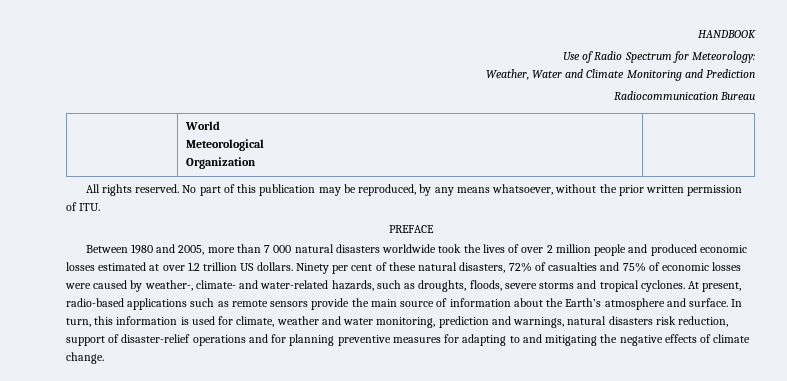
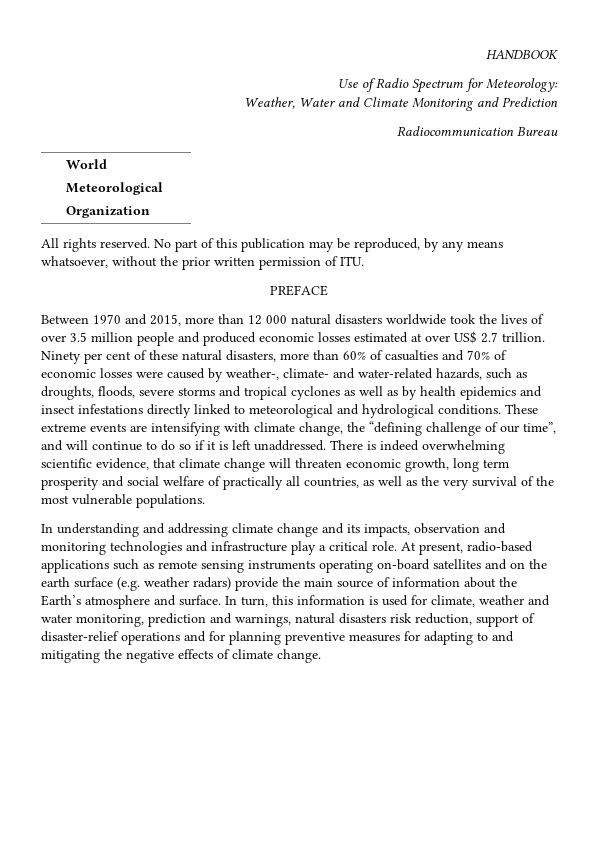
- Between 1980 and 2005, more than 7 000 natural disasters worldwide took the lives of over 2 million people and produced economic losses estimated at over 1.2 trillion US dollars.
+ Between 1970 and 2015, more than 12 000 natural disasters worldwide took the lives of over 3.5 million people and produced economic losses estimated at over US$ 2.7 trillion.
- Ninety per cent of these natural disasters, 72% of casualties and 75% of economic losses were caused by weather-, climate- and water-related hazards, such as droughts, floods, severe storms and tropical cyclones.
+ Ninety per cent of these natural disasters, more than 60% of casualties and 70% of economic losses were caused by weather-, climate- and water-related hazards, such as droughts, floods, severe storms and tropical cyclones as well as by health epidemics and insect infestations directly linked to meteorological and hydrological conditions. These extreme events are intensifying with climate change, the “defining challenge of our time”, and will continue to do so if it is left unaddressed. There is indeed overwhelming scientific evidence, that climate change will threaten economic growth, long term prosperity and social welfare of practically all countries, as well as the very survival of the most vulnerable populations.
+ In understanding and addressing climate change and its impacts, observation and monitoring technologies and infrastructure play a critical role.
- At present, radio-based applications such as remote sensors provide the main source of information about the Earth’s atmosphere and surface.
+ At present, radio-based applications such as remote sensing instruments operating on-board satellites and on the earth surface (e.g. weather radars) provide the main source of information about the Earth’s atmosphere and surface.

